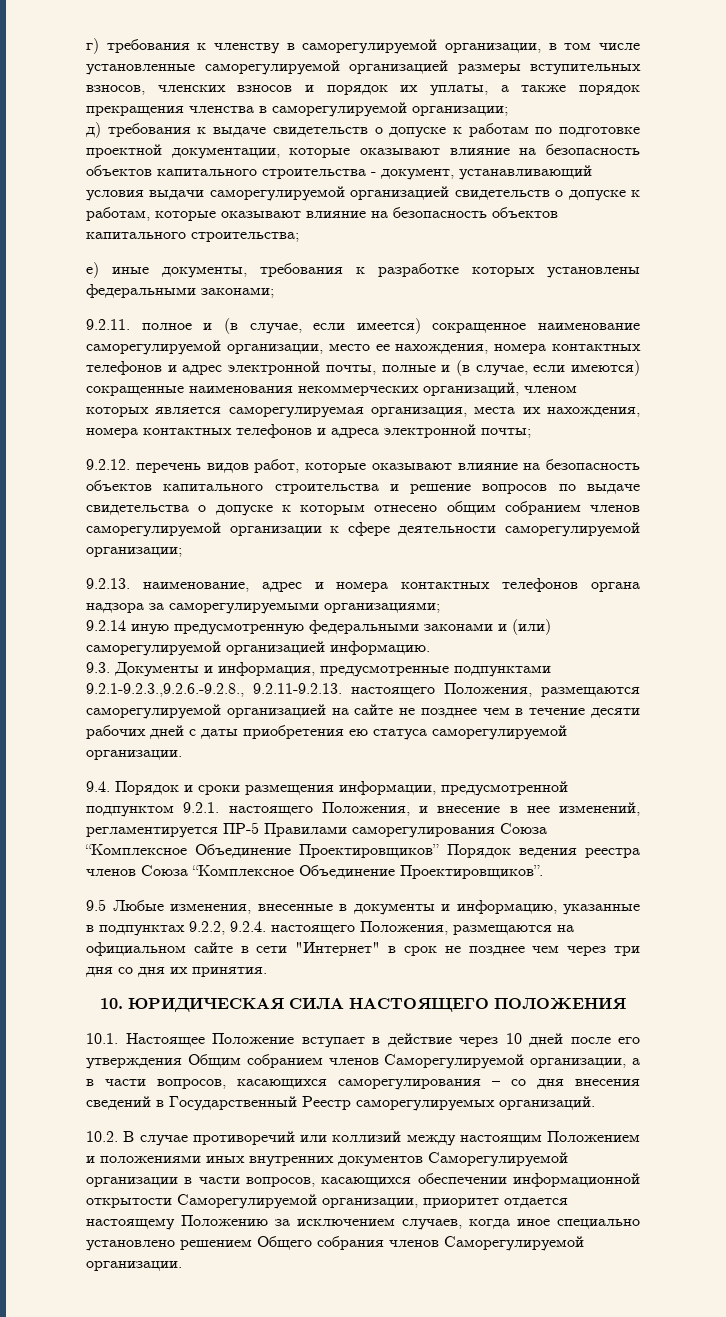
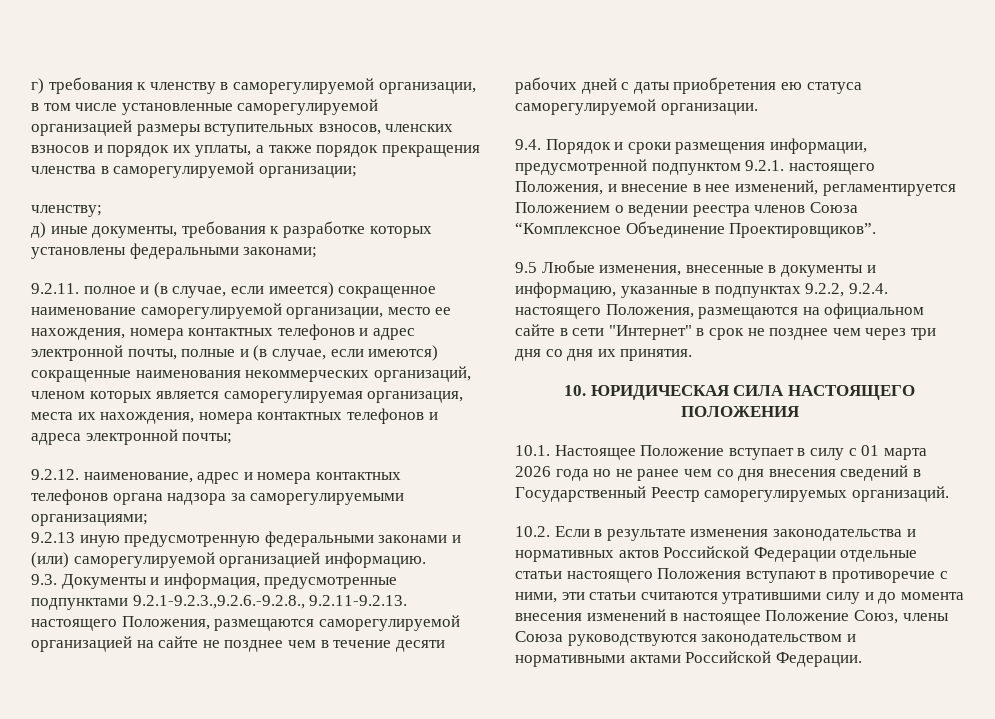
+ членству;
- д) требования к выдаче свидетельств о допуске к работам по подготовке проектной документации, которые оказывают влияние на безопасность объектов капитального строительства - документ, устанавливающий условия выдачи саморегулируемой организацией свидетельств о допуске к работам, которые оказывают влияние на безопасность объектов капитального строительства;
- е) иные документы, требования к разработке которых установлены федеральными законами;
+ д) иные документы, требования к разработке которых установлены федеральными законами;
- 9.2.12. перечень видов работ, которые оказывают влияние на безопасность объектов капитального строительства и решение вопросов по выдаче свидетельства о допуске к которым отнесено общим собранием членов саморегулируемой организации к сфере деятельности саморегулируемой организации;
- 9.2.13. наименование, адрес и номера контактных телефонов органа надзора за саморегулируемыми организациями;
+ 9.2.12. наименование, адрес и номера контактных телефонов органа надзора за саморегулируемыми организациями;
- 9.2.14 иную предусмотренную федеральными законами и (или) саморегулируемой организацией информацию.
+ 9.2.13 иную предусмотренную федеральными законами и (или) саморегулируемой организацией информацию.
- 9.4. Порядок и сроки размещения информации, предусмотренной подпунктом 9.2.1. настоящего Положения, и внесение в нее изменений, регламентируется ПР-5 Правилами саморегулирования Союза “Комплексное Объединение Проектировщиков” Порядок ведения реестра членов Союза “Комплексное Объединение Проектировщиков”.
+ 9.4. Порядок и сроки размещения информации, предусмотренной подпунктом 9.2.1. настоящего Положения, и внесение в нее изменений, регламентируется Положением о ведении реестра членов Союза “Комплексное Объединение Проектировщиков”.
- 10.1. Настоящее Положение вступает в действие через 10 дней после его утверждения Общим собранием членов Саморегулируемой организации, а в части вопросов, касающихся саморегулирования – со дня внесения сведений в Государственный Реестр саморегулируемых организаций.
+ 10.1. Настоящее Положение вступает в силу с 01 марта 2026 года но не ранее чем со дня внесения сведений в Государственный Реестр саморегулируемых организаций.
- 10.2. В случае противоречий или коллизий между настоящим Положением и положениями иных внутренних документов Саморегулируемой организации в части вопросов, касающихся обеспечении информационной открытости Саморегулируемой организации, приоритет отдается настоящему Положению за исключением случаев, когда иное специально установлено решением Общего собрания членов Саморегулируемой организации.
+ 10.2. Если в результате изменения законодательства и нормативных актов Российской Федерации отдельные статьи настоящего Положения вступают в противоречие с ними, эти статьи считаются утратившими силу и до момента внесения изменений в настоящее Положение Союз, члены Союза руководствуются законодательством и нормативными актами Российской Федерации.

